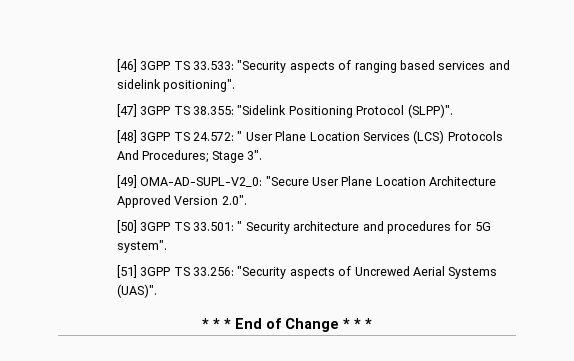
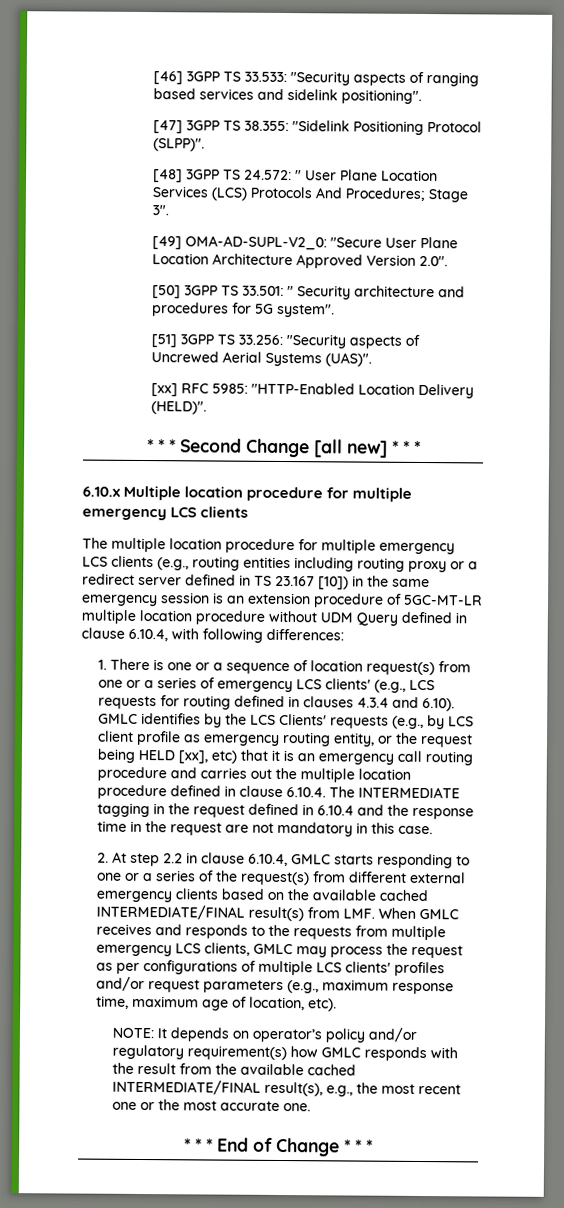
+ [xx] RFC 5985: "HTTP-Enabled Location Delivery (HELD)".
+ * * * Second Change [all new] * * *
+ 6.10.x Multiple location procedure for multiple emergency LCS clients
+ The multiple location procedure for multiple emergency LCS clients (e.g., routing entities including routing proxy or a redirect server defined in TS 23.167 [10]) in the same emergency session is an extension procedure of 5GC-MT-LR multiple location procedure without UDM Query defined in clause 6.10.4, with following differences:
+ 1. There is one or a sequence of location request(s) from one or a series of emergency LCS clients' (e.g., LCS requests for routing defined in clauses 4.3.4 and 6.10). GMLC identifies by the LCS Clients' requests (e.g., by LCS client profile as emergency routing entity, or the request being HELD [xx], etc) that it is an emergency call routing procedure and carries out the multiple location procedure defined in clause 6.10.4. The INTERMEDIATE tagging in the request defined in 6.10.4 and the response time in the request are not mandatory in this case.
+ 2. At step 2.2 in clause 6.10.4, GMLC starts responding to one or a series of the request(s) from different external emergency clients based on the available cached INTERMEDIATE/FINAL result(s) from LMF. When GMLC receives and responds to the requests from multiple emergency LCS clients, GMLC may process the request as per configurations of multiple LCS clients' profiles and/or request parameters (e.g., maximum response time, maximum age of location, etc).
+ NOTE: It depends on operator’s policy and/or regulatory requirement(s) how GMLC responds with the result from the available cached INTERMEDIATE/FINAL result(s), e.g., the most recent one or the most accurate one.

